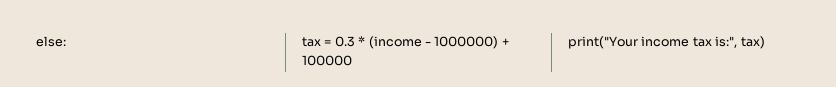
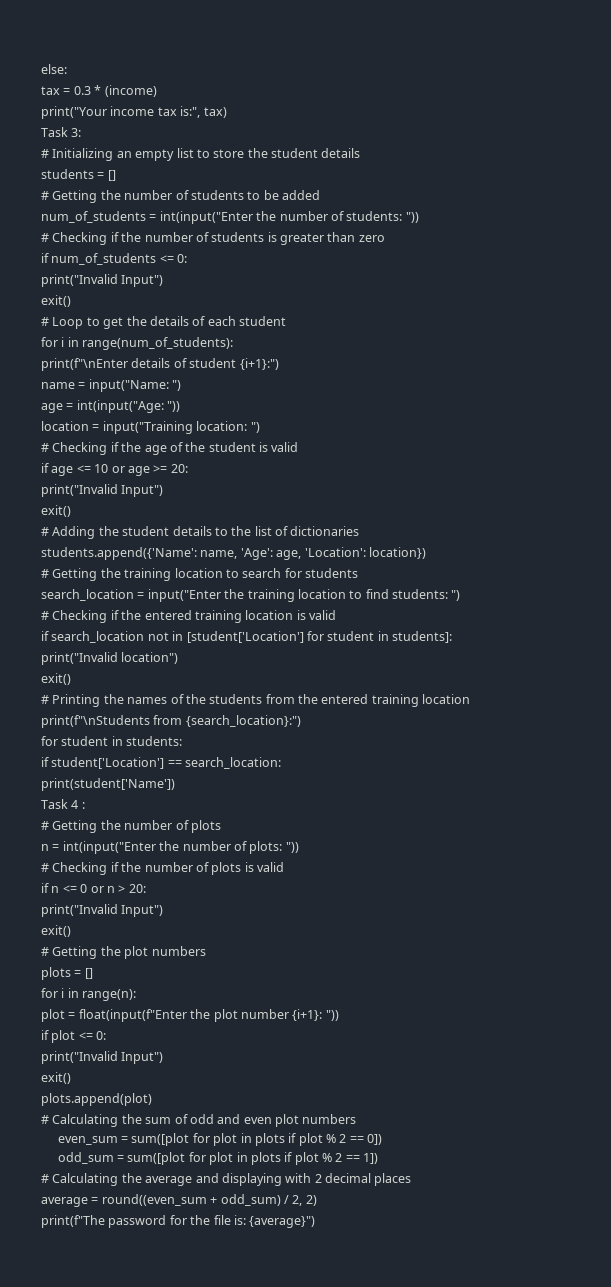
- tax = 0.3 * (income - 1000000) + 100000
+ tax = 0.3 * (income)
+ Task 3:
+ # Initializing an empty list to store the student details
+ students = []
+ # Getting the number of students to be added
+ num_of_students = int(input("Enter the number of students: "))
+ # Checking if the number of students is greater than zero
+ if num_of_students <= 0:
+ print("Invalid Input")
+ exit()
+ # Loop to get the details of each student
+ for i in range(num_of_students):
+ print(f"\nEnter details of student {i+1}:")
+ name = input("Name: ")
+ age = int(input("Age: "))
+ location = input("Training location: ")
+ # Checking if the age of the student is valid
+ if age <= 10 or age >= 20:
+ print("Invalid Input")
+ exit()
+ # Adding the student details to the list of dictionaries
+ students.append({'Name': name, 'Age': age, 'Location': location})
+ # Getting the training location to search for students
+ search_location = input("Enter the training location to find students: ")
+ # Checking if the entered training location is valid
+ if search_location not in [student['Location'] for student in students]:
+ print("Invalid location")
+ exit()
+ # Printing the names of the students from the entered training location
+ print(f"\nStudents from {search_location}:")
+ for student in students:
+ if student['Location'] == search_location:
+ print(student['Name'])
+ Task 4 :
+ # Getting the number of plots
+ n = int(input("Enter the number of plots: "))
+ # Checking if the number of plots is valid
+ if n <= 0 or n > 20:
+ print("Invalid Input")
+ exit()
+ # Getting the plot numbers
+ plots = []
+ for i in range(n):
+ plot = float(input(f"Enter the plot number {i+1}: "))
+ if plot <= 0:
+ print("Invalid Input")
+ exit()
+ plots.append(plot)
+ # Calculating the sum of odd and even plot numbers
+ even_sum = sum([plot for plot in plots if plot % 2 == 0])
+ odd_sum = sum([plot for plot in plots if plot % 2 == 1])
+ # Calculating the average and displaying with 2 decimal places
+ average = round((even_sum + odd_sum) / 2, 2)
+ print(f"The password for the file is: {average}")

